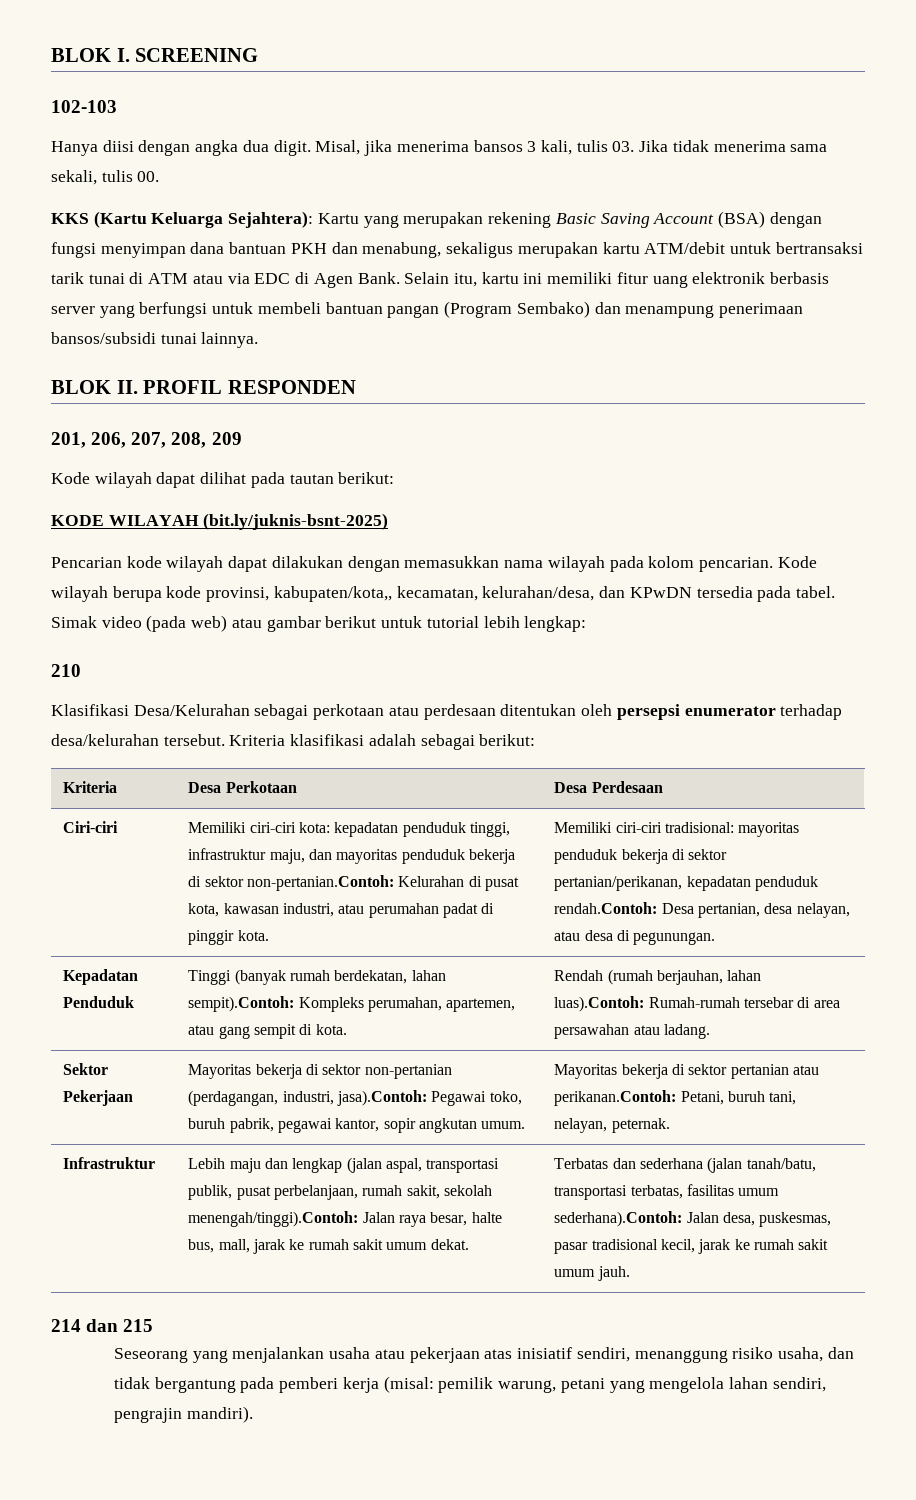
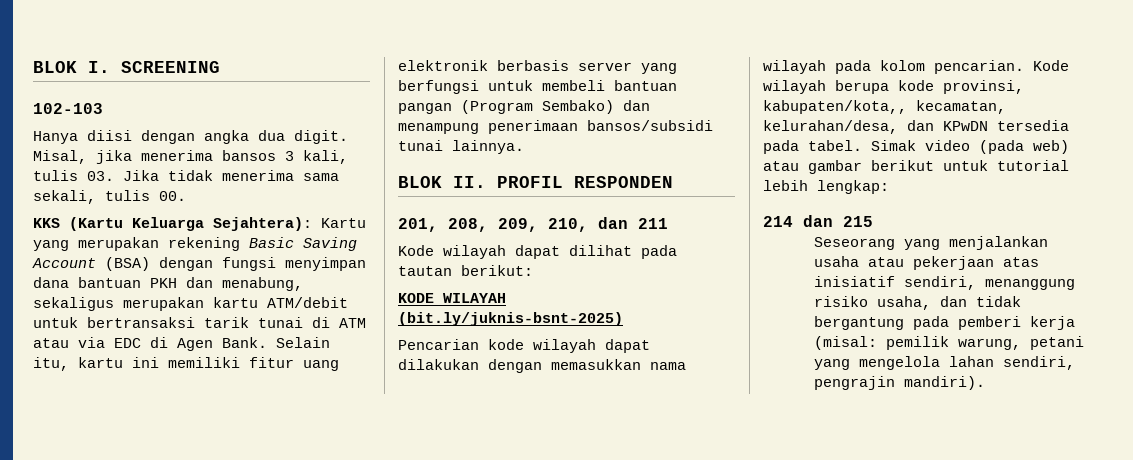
- 201, 206, 207, 208, 209
+ 201, 208, 209, 210, dan 211
- 210
- Klasifikasi Desa/Kelurahan sebagai perkotaan atau perdesaan ditentukan oleh persepsi enumerator terhadap desa/kelurahan tersebut. Kriteria klasifikasi adalah sebagai berikut:
- Kriteria | Desa Perkotaan | Desa Perdesaan
- Ciri-ciri | Memiliki ciri-ciri kota: kepadatan penduduk tinggi, infrastruktur maju, dan mayoritas penduduk bekerja di sektor non-pertanian.Contoh: Kelurahan di pusat kota, kawasan industri, atau perumahan padat di pinggir kota. | Memiliki ciri-ciri tradisional: mayoritas penduduk bekerja di sektor pertanian/perikanan, kepadatan penduduk rendah.Contoh: Desa pertanian, desa nelayan, atau desa di pegunungan.
- Kepadatan Penduduk | Tinggi (banyak rumah berdekatan, lahan sempit).Contoh: Kompleks perumahan, apartemen, atau gang sempit di kota. | Rendah (rumah berjauhan, lahan luas).Contoh: Rumah-rumah tersebar di area persawahan atau ladang.
- Sektor Pekerjaan | Mayoritas bekerja di sektor non-pertanian (perdagangan, industri, jasa).Contoh: Pegawai toko, buruh pabrik, pegawai kantor, sopir angkutan umum. | Mayoritas bekerja di sektor pertanian atau perikanan.Contoh: Petani, buruh tani, nelayan, peternak.
- Infrastruktur | Lebih maju dan lengkap (jalan aspal, transportasi publik, pusat perbelanjaan, rumah sakit, sekolah menengah/tinggi).Contoh: Jalan raya besar, halte bus, mall, jarak ke rumah sakit umum dekat. | Terbatas dan sederhana (jalan tanah/batu, transportasi terbatas, fasilitas umum sederhana).Contoh: Jalan desa, puskesmas, pasar tradisional kecil, jarak ke rumah sakit umum jauh.

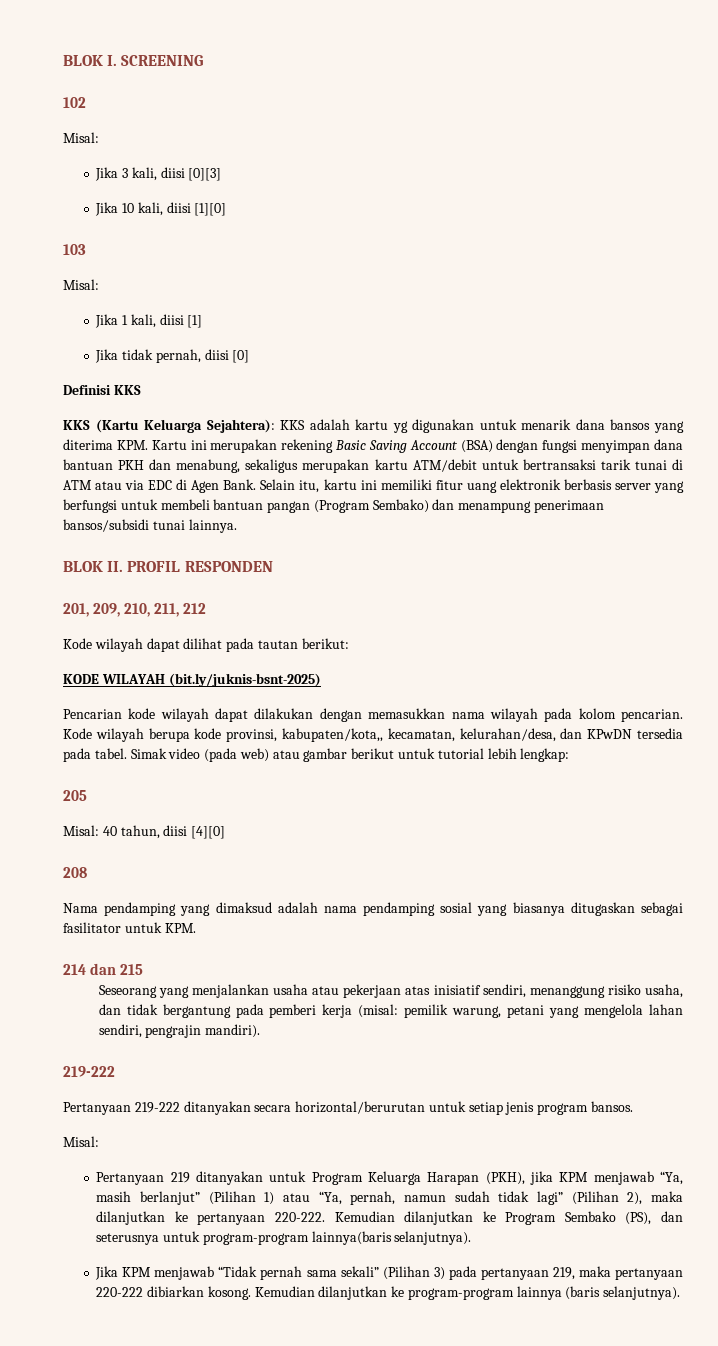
- 102-103
- Hanya diisi dengan angka dua digit. Misal, jika menerima bansos 3 kali, tulis 03. Jika tidak menerima sama sekali, tulis 00.
- KKS (Kartu Keluarga Sejahtera): Kartu yang merupakan rekening Basic Saving Account (BSA) dengan fungsi menyimpan dana bantuan PKH dan menabung, sekaligus merupakan kartu ATM/debit untuk bertransaksi tarik tunai di ATM atau via EDC di Agen Bank.
+ 102
+ Misal:
+ Jika 3 kali, diisi [0][3]
+ Jika 10 kali, diisi [1][0]
+ 103
+ Misal:
+ Jika 1 kali, diisi [1]
+ Jika tidak pernah, diisi [0]
+ Definisi KKS
+ KKS (Kartu Keluarga Sejahtera): KKS adalah kartu yg digunakan untuk menarik dana bansos yang diterima KPM. Kartu ini merupakan rekening Basic Saving Account (BSA) dengan fungsi menyimpan dana bantuan PKH dan menabung, sekaligus merupakan kartu ATM/debit untuk bertransaksi tarik tunai di ATM atau via EDC di Agen Bank.
- 201, 208, 209, 210, dan 211
+ 201, 209, 210, 211, 212
+ 205
+ Misal: 40 tahun, diisi [4][0]
+ 208
+ Nama pendamping yang dimaksud adalah nama pendamping sosial yang biasanya ditugaskan sebagai fasilitator untuk KPM.
  Seseorang yang menjalankan usaha atau pekerjaan atas inisiatif sendiri, menanggung risiko usaha, dan tidak bergantung pada pemberi kerja (misal: pemilik warung, petani yang mengelola lahan sendiri, pengrajin mandiri).
+ 219-222
+ Pertanyaan 219-222 ditanyakan secara horizontal/berurutan untuk setiap jenis program bansos.
+ Misal:
+ Pertanyaan 219 ditanyakan untuk Program Keluarga Harapan (PKH), jika KPM menjawab “Ya, masih berlanjut” (Pilihan 1) atau “Ya, pernah, namun sudah tidak lagi” (Pilihan 2), maka dilanjutkan ke pertanyaan 220-222. Kemudian dilanjutkan ke Program Sembako (PS), dan seterusnya untuk program-program lainnya(baris selanjutnya).
+ Jika KPM menjawab “Tidak pernah sama sekali” (Pilihan 3) pada pertanyaan 219, maka pertanyaan 220-222 dibiarkan kosong. Kemudian dilanjutkan ke program-program lainnya (baris selanjutnya).

